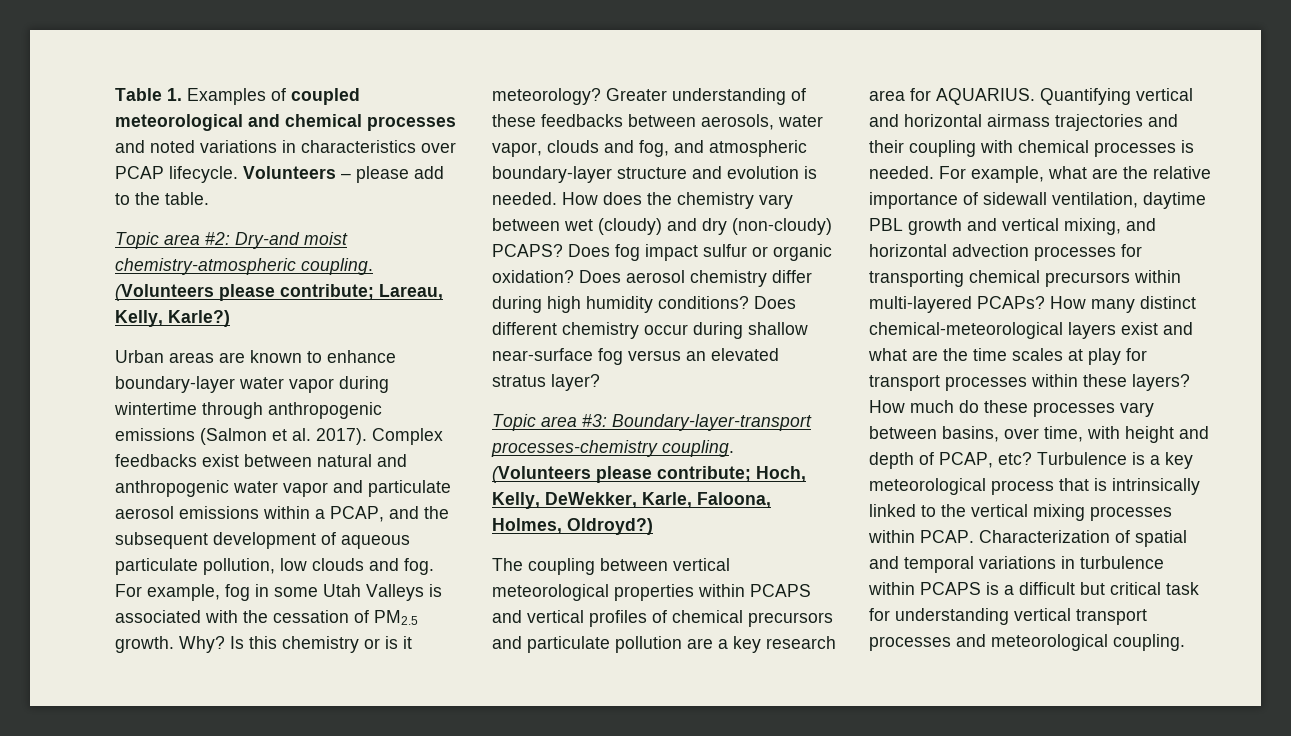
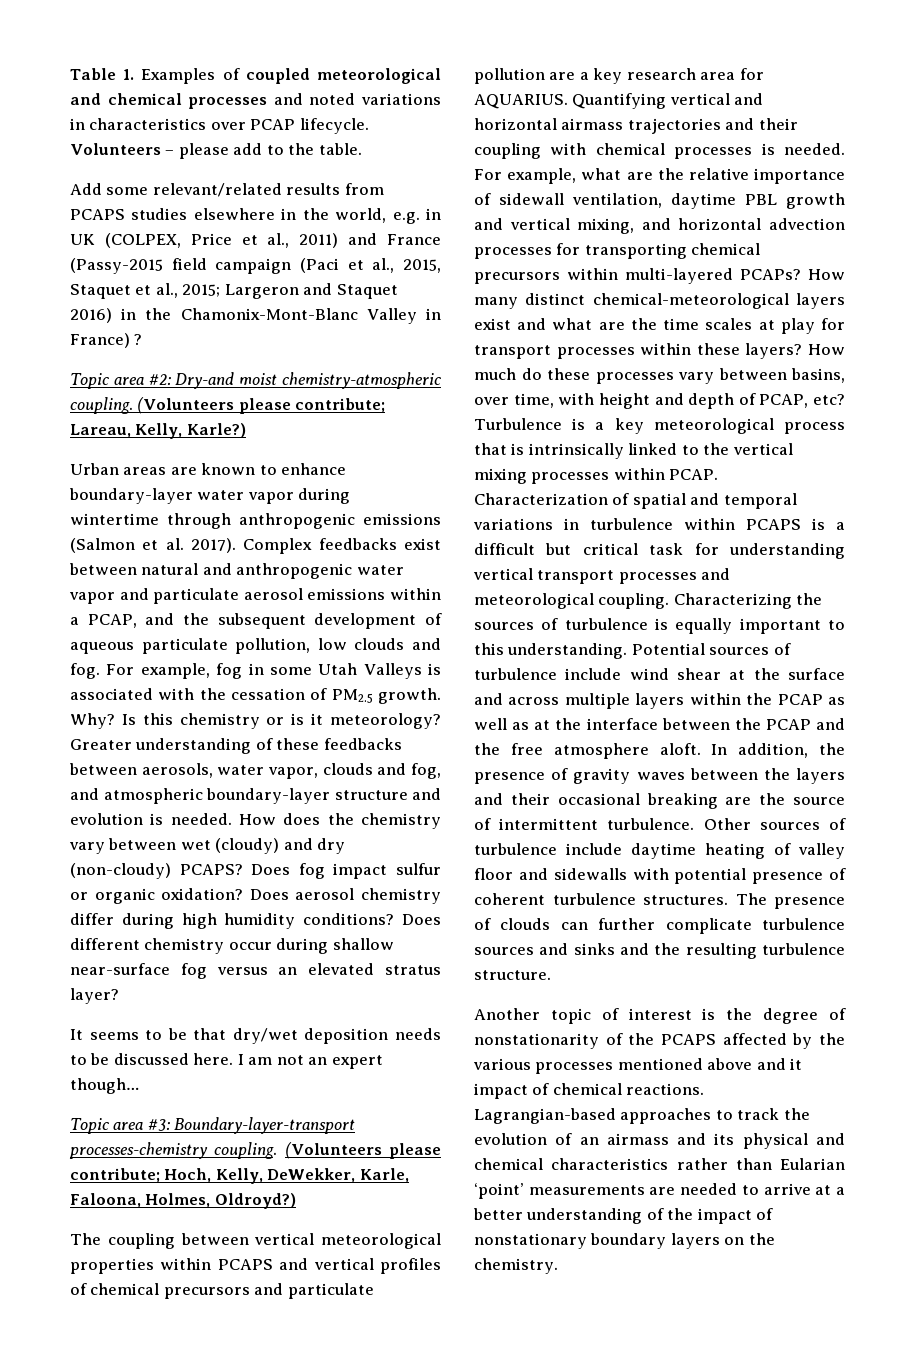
+ Add some relevant/related results from PCAPS studies elsewhere in the world, e.g. in UK (COLPEX, Price et al., 2011) and France (Passy-2015 field campaign (Paci et al., 2015, Staquet et al., 2015; Largeron and Staquet 2016) in the Chamonix-Mont-Blanc Valley in France) ?
+ It seems to be that dry/wet deposition needs to be discussed here. I am not an expert though…
+ Characterizing the sources of turbulence is equally important to this understanding. Potential sources of turbulence include wind shear at the surface and across multiple layers within the PCAP as well as at the interface between the PCAP and the free atmosphere aloft. In addition, the presence of gravity waves between the layers and their occasional breaking are the source of intermittent turbulence. Other sources of turbulence include daytime heating of valley floor and sidewalls with potential presence of coherent turbulence structures. The presence of clouds can further complicate turbulence sources and sinks and the resulting turbulence structure.
+ Another topic of interest is the degree of nonstationarity of the PCAPS affected by the various processes mentioned above and it impact of chemical reactions. Lagrangian-based approaches to track the evolution of an airmass and its physical and chemical characteristics rather than Eularian ‘point’ measurements are needed to arrive at a better understanding of the impact of nonstationary boundary layers on the chemistry.

